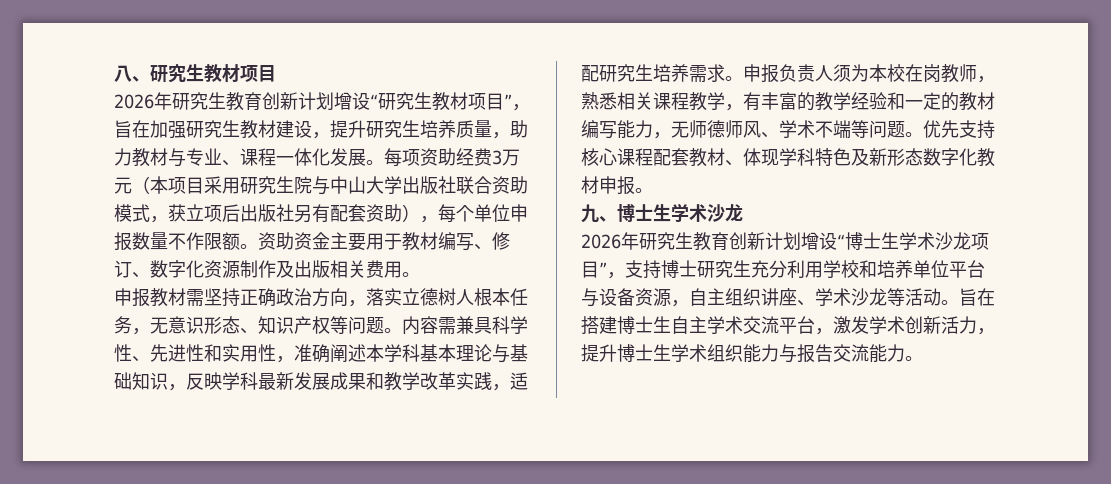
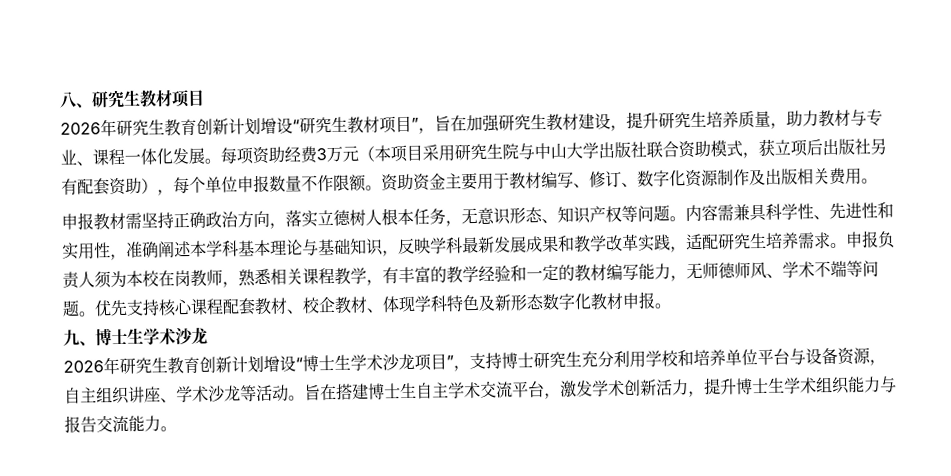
- 优先支持核心课程配套教材、体现学科特色及新形态数字化教材申报。
+ 优先支持核心课程配套教材、校企教材、体现学科特色及新形态数字化教材申报。

